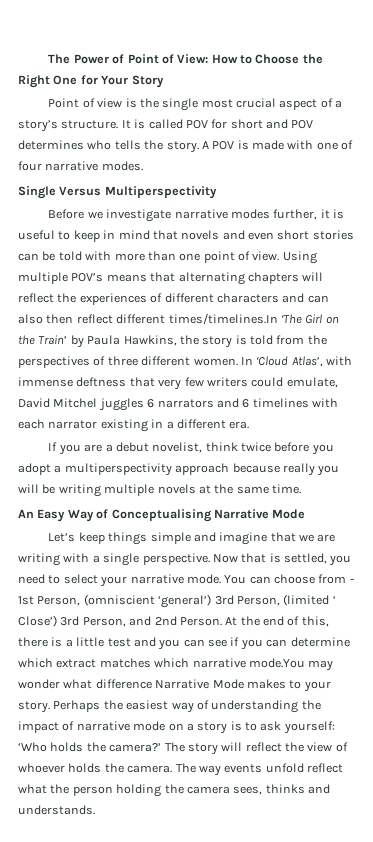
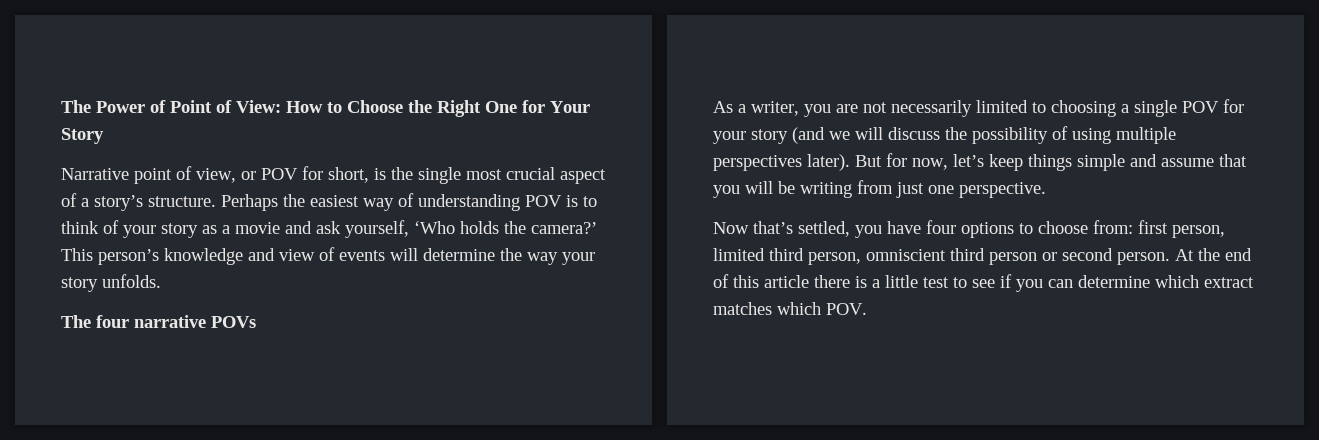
- Point of view is the single most crucial aspect of a story’s structure.
+ Narrative point of view, or POV for short, is the single most crucial aspect of a story’s structure.
- It is called POV for short and POV determines who tells the story. A POV is made with one of four narrative modes.
- Single Versus Multiperspectivity
- Before we investigate narrative modes further, it is useful to keep in mind that novels and even short stories can be told with more than one point of view. Using multiple POV’s means that alternating chapters will reflect the experiences of different characters and can also then reflect different times/timelines.In ‘The Girl on the Train’ by Paula Hawkins, the story is told from the perspectives of three different women. In ‘Cloud Atlas’, with immense deftness that very few writers could emulate, David Mitchel juggles 6 narrators and 6 timelines with each narrator existing in a different era.
- If you are a debut novelist, think twice before you adopt a multiperspectivity approach because really you will be writing multiple novels at the same time.
- An Easy Way of Conceptualising Narrative Mode
- Let’s keep things simple and imagine that we are writing with a single perspective. Now that is settled, you need to select your narrative mode. You can choose from - 1st Person, (omniscient ‘general’) 3rd Person, (limited ‘ Close’) 3rd Person, and 2nd Person.
+ Perhaps the easiest way of understanding POV is to think of your story as a movie and ask yourself, ‘Who holds the camera?’ This person’s knowledge and view of events will determine the way your story unfolds.
+ The four narrative POVs
+ As a writer, you are not necessarily limited to choosing a single POV for your story (and we will discuss the possibility of using multiple perspectives later). But for now, let’s keep things simple and assume that you will be writing from just one perspective.
+ Now that’s settled, you have four options to choose from: first person, limited third person, omniscient third person or second person.
- At the end of this, there is a little test and you can see if you can determine which extract matches which narrative mode.You may wonder what difference Narrative Mode makes to your story. Perhaps the easiest way of understanding the impact of narrative mode on a story is to ask yourself: ‘Who holds the camera?’ The story will reflect the view of whoever holds the camera. The way events unfold reflect what the person holding the camera sees, thinks and understands.
+ At the end of this article there is a little test to see if you can determine which extract matches which POV.

